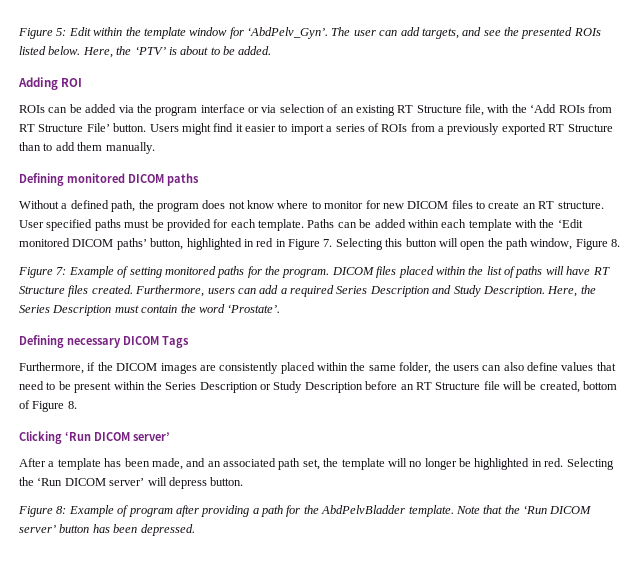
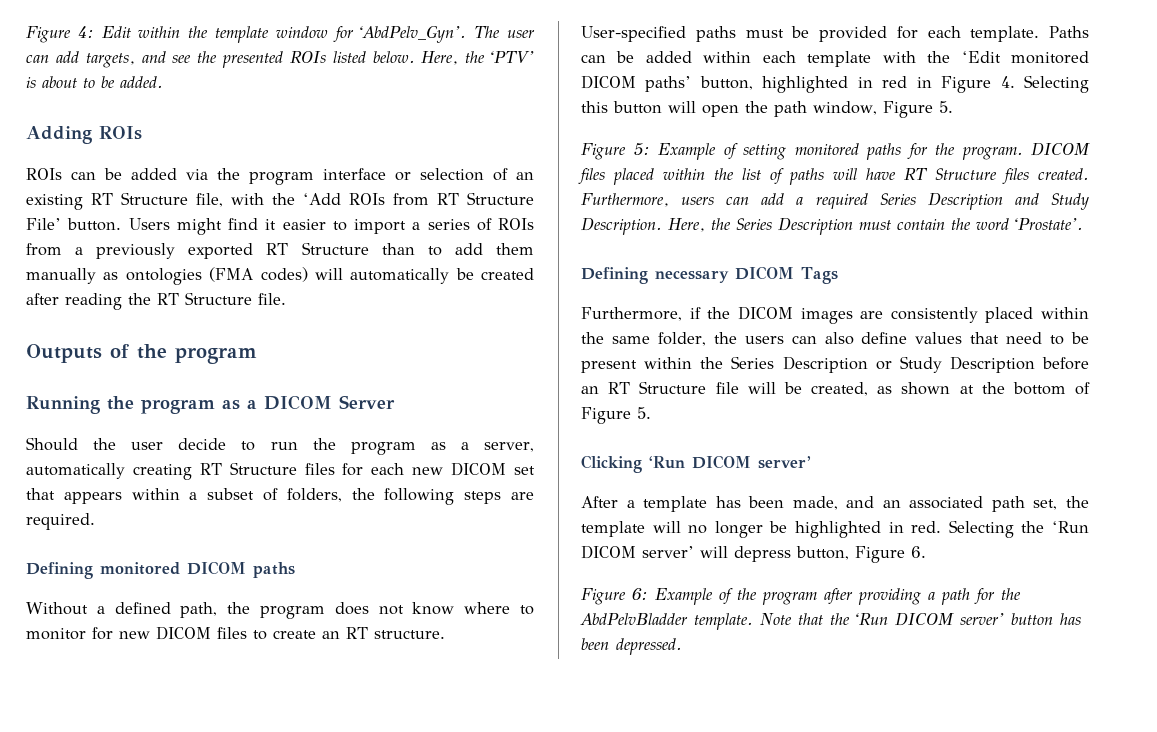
- Figure 5: Edit within the template window for ‘AbdPelv_Gyn’.
+ Figure 4: Edit within the template window for ‘AbdPelv_Gyn’.
- Adding ROI
+ Adding ROIs
- ROIs can be added via the program interface or via selection of an existing RT Structure file, with the ‘Add ROIs from RT Structure File’ button.
+ ROIs can be added via the program interface or selection of an existing RT Structure file, with the ‘Add ROIs from RT Structure File’ button.
- Users might find it easier to import a series of ROIs from a previously exported RT Structure than to add them manually.
+ Users might find it easier to import a series of ROIs from a previously exported RT Structure than to add them manually as ontologies (FMA codes) will automatically be created after reading the RT Structure file.
+ Outputs of the program
+ Running the program as a DICOM Server
+ Should the user decide to run the program as a server, automatically creating RT Structure files for each new DICOM set that appears within a subset of folders, the following steps are required.
- User specified paths must be provided for each template.
+ User-specified paths must be provided for each template.
- Paths can be added within each template with the ‘Edit monitored DICOM paths’ button, highlighted in red in Figure 7. Selecting this button will open the path window, Figure 8.
- Figure 7: Example of setting monitored paths for the program.
+ Paths can be added within each template with the ‘Edit monitored DICOM paths’ button, highlighted in red in Figure 4. Selecting this button will open the path window, Figure 5.
+ Figure 5: Example of setting monitored paths for the program.
- Furthermore, if the DICOM images are consistently placed within the same folder, the users can also define values that need to be present within the Series Description or Study Description before an RT Structure file will be created, bottom of Figure 8.
+ Furthermore, if the DICOM images are consistently placed within the same folder, the users can also define values that need to be present within the Series Description or Study Description before an RT Structure file will be created, as shown at the bottom of Figure 5.
- Selecting the ‘Run DICOM server’ will depress button.
- Figure 8: Example of program after providing a path for the AbdPelvBladder template.
+ Selecting the ‘Run DICOM server’ will depress button, Figure 6.
+ Figure 6: Example of the program after providing a path for the AbdPelvBladder template.

